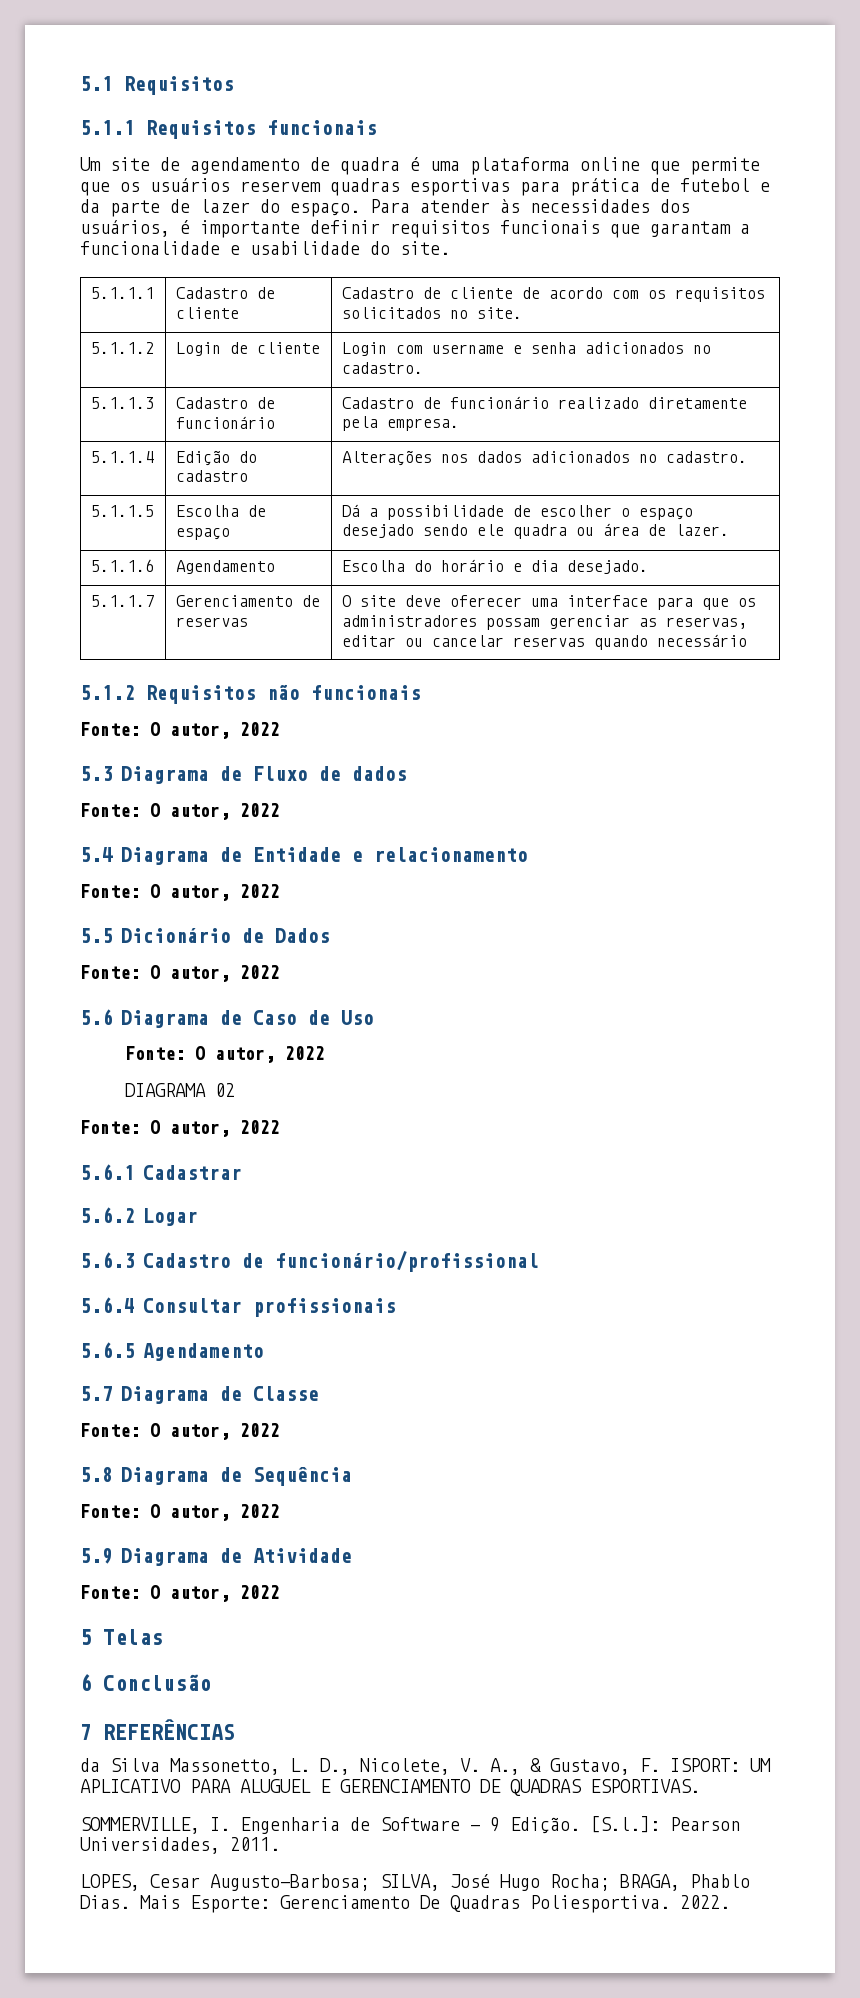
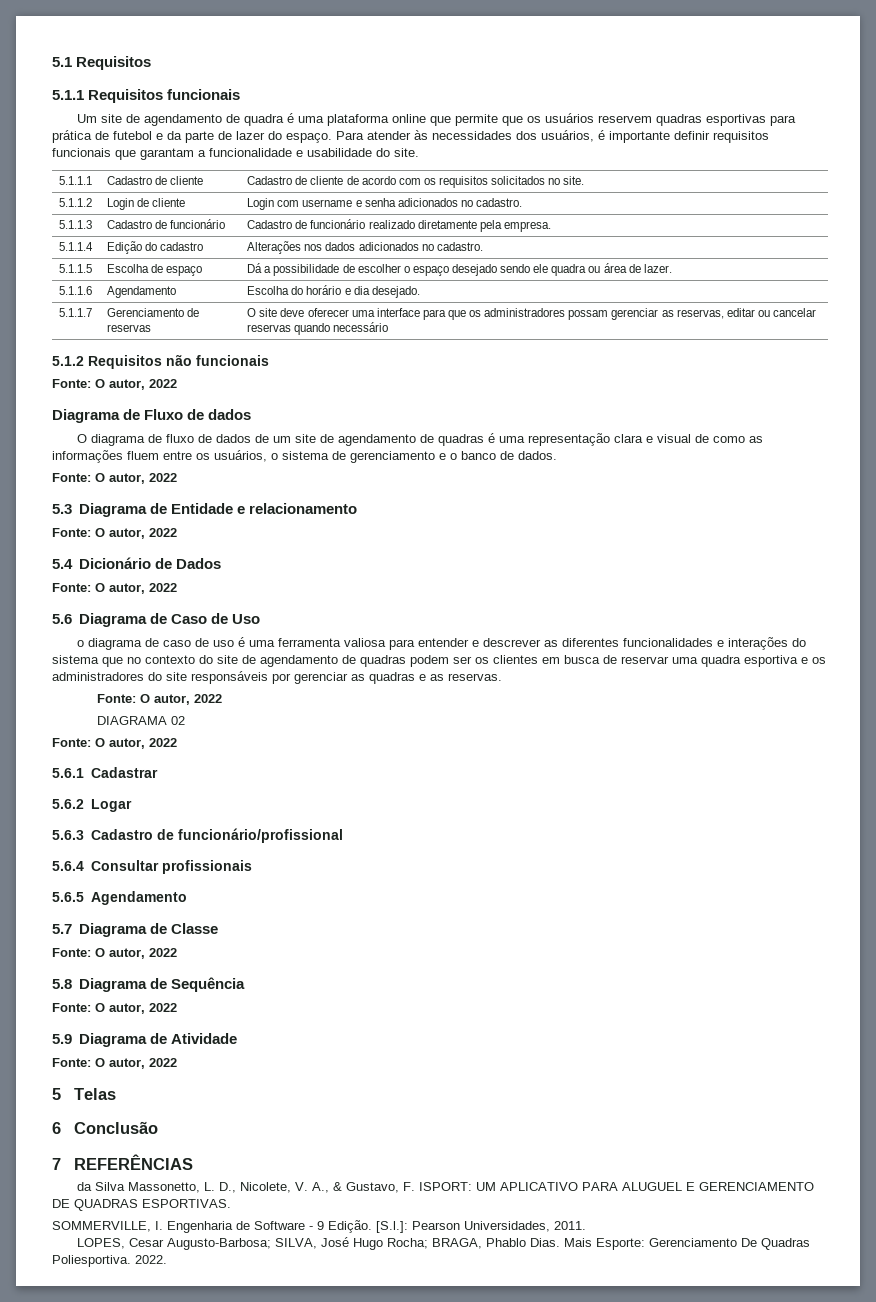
- 5.3 Diagrama de Fluxo de dados
+ Diagrama de Fluxo de dados
+ O diagrama de fluxo de dados de um site de agendamento de quadras é uma representação clara e visual de como as informações fluem entre os usuários, o sistema de gerenciamento e o banco de dados.
  Fonte: O autor, 2022
- 5.4 Diagrama de Entidade e relacionamento
+ 5.3 Diagrama de Entidade e relacionamento
- 5.5 Dicionário de Dados
+ 5.4 Dicionário de Dados
+ o diagrama de caso de uso é uma ferramenta valiosa para entender e descrever as diferentes funcionalidades e interações do sistema que no contexto do site de agendamento de quadras podem ser os clientes em busca de reservar uma quadra esportiva e os administradores do site responsáveis por gerenciar as quadras e as reservas.

